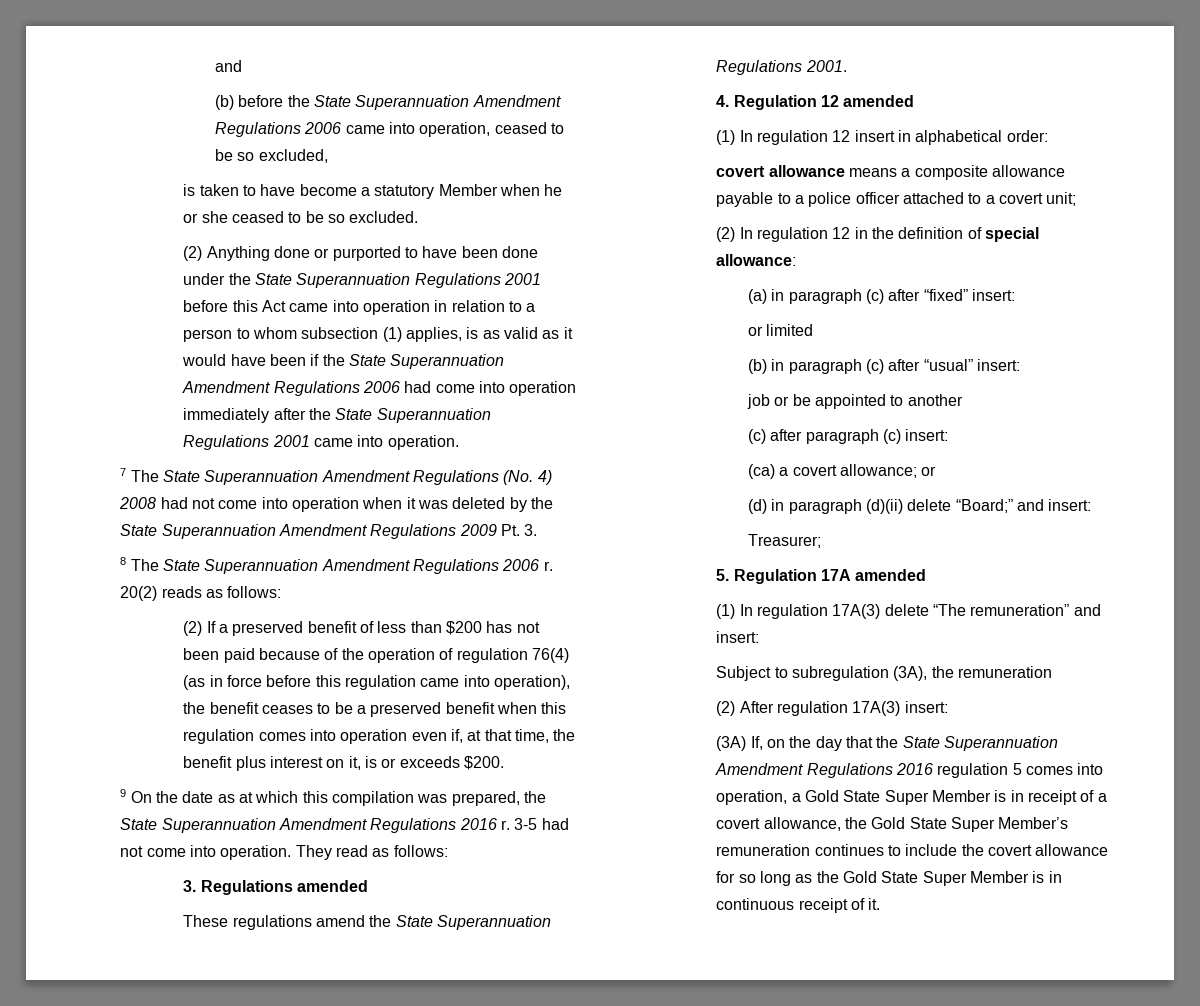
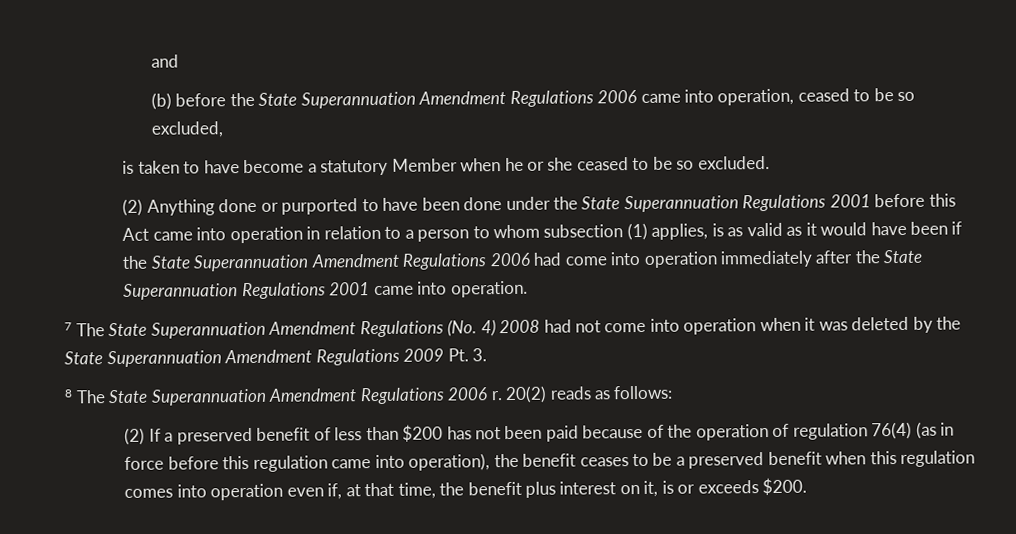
- 9 On the date as at which this compilation was prepared, the State Superannuation Amendment Regulations 2016 r. 3-5 had not come into operation. They read as follows:
- 3. Regulations amended
- These regulations amend the State Superannuation Regulations 2001.
- 4. Regulation 12 amended
- (1) In regulation 12 insert in alphabetical order:
- covert allowance means a composite allowance payable to a police officer attached to a covert unit;
- (2) In regulation 12 in the definition of special allowance:
- (a) in paragraph (c) after “fixed” insert:
- or limited
- (b) in paragraph (c) after “usual” insert:
- job or be appointed to another
- (c) after paragraph (c) insert:
- (ca) a covert allowance; or
- (d) in paragraph (d)(ii) delete “Board;” and insert:
- Treasurer;
- 5. Regulation 17A amended
- (1) In regulation 17A(3) delete “The remuneration” and insert:
- Subject to subregulation (3A), the remuneration
- (2) After regulation 17A(3) insert:
- (3A) If, on the day that the State Superannuation Amendment Regulations 2016 regulation 5 comes into operation, a Gold State Super Member is in receipt of a covert allowance, the Gold State Super Member’s remuneration continues to include the covert allowance for so long as the Gold State Super Member is in continuous receipt of it.

